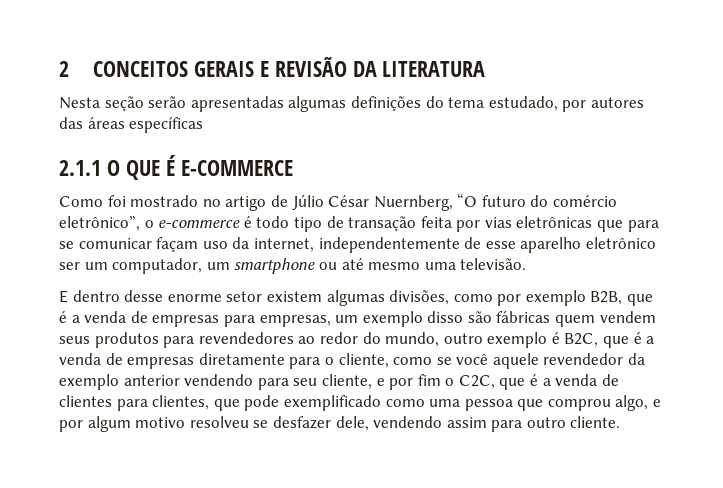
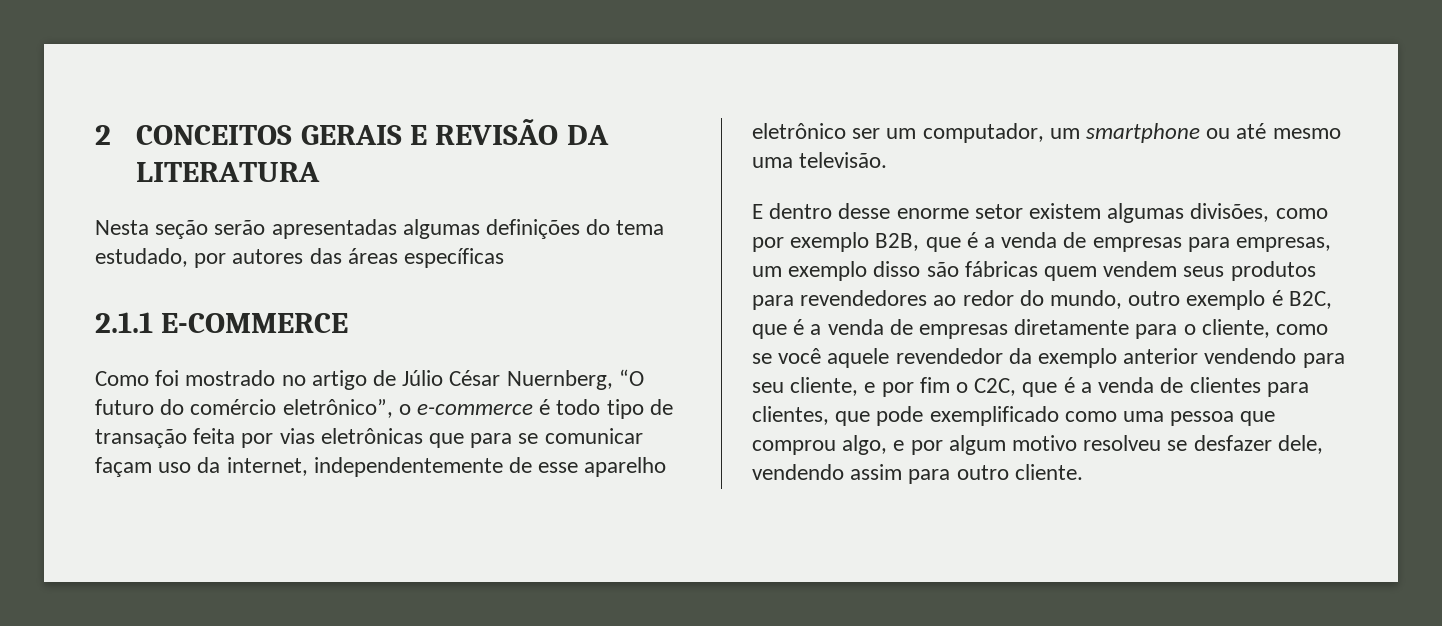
- 2.1.1 O QUE É E-COMMERCE
+ 2.1.1 E-COMMERCE

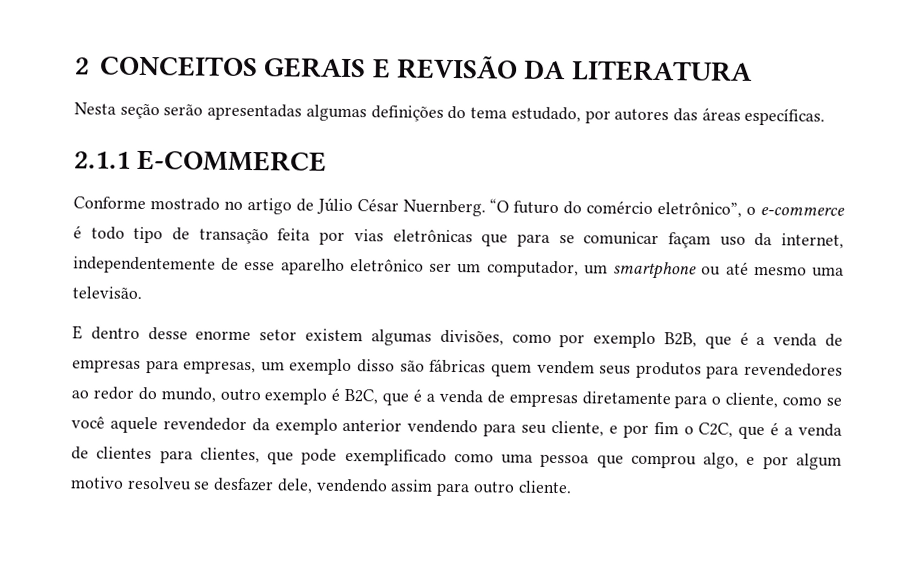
- Nesta seção serão apresentadas algumas definições do tema estudado, por autores das áreas específicas
+ Nesta seção serão apresentadas algumas definições do tema estudado, por autores das áreas específicas.
- Como foi mostrado no artigo de Júlio César Nuernberg, “O futuro do comércio eletrônico”, o e-commerce é todo tipo de transação feita por vias eletrônicas que para se comunicar façam uso da internet, independentemente de esse aparelho eletrônico ser um computador, um smartphone ou até mesmo uma televisão.
+ Conforme mostrado no artigo de Júlio César Nuernberg. “O futuro do comércio eletrônico”, o e-commerce é todo tipo de transação feita por vias eletrônicas que para se comunicar façam uso da internet, independentemente de esse aparelho eletrônico ser um computador, um smartphone ou até mesmo uma televisão.

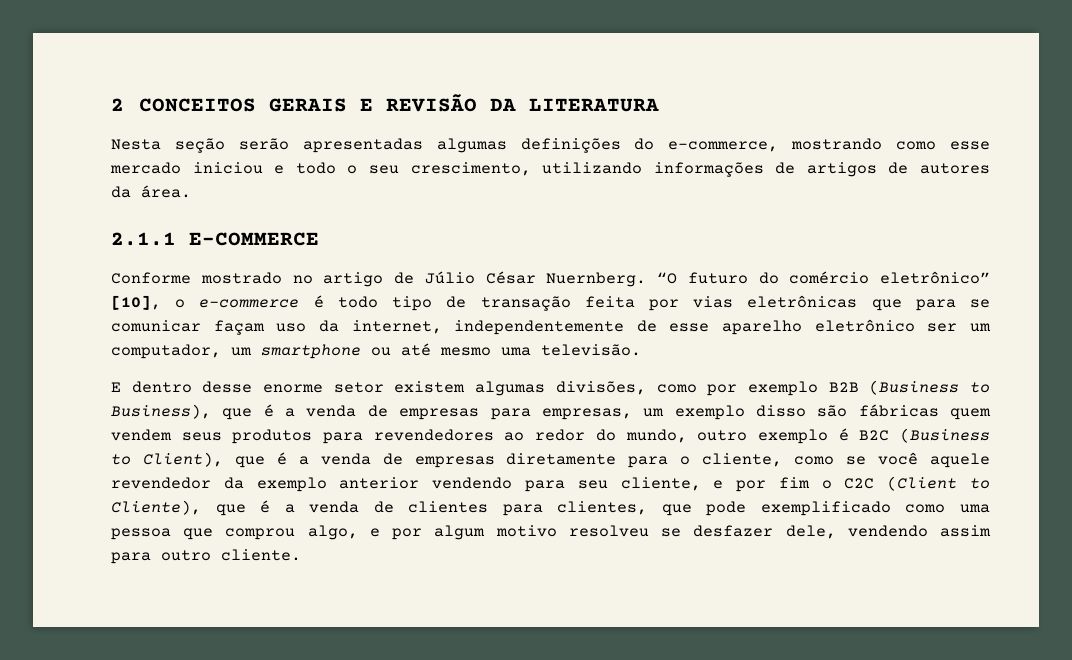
- Nesta seção serão apresentadas algumas definições do tema estudado, por autores das áreas específicas.
+ Nesta seção serão apresentadas algumas definições do e-commerce, mostrando como esse mercado iniciou e todo o seu crescimento, utilizando informações de artigos de autores da área.
- “O futuro do comércio eletrônico”, o e-commerce é todo tipo de transação feita por vias eletrônicas que para se comunicar façam uso da internet, independentemente de esse aparelho eletrônico ser um computador, um smartphone ou até mesmo uma televisão.
+ “O futuro do comércio eletrônico” [10], o e-commerce é todo tipo de transação feita por vias eletrônicas que para se comunicar façam uso da internet, independentemente de esse aparelho eletrônico ser um computador, um smartphone ou até mesmo uma televisão.
- E dentro desse enorme setor existem algumas divisões, como por exemplo B2B, que é a venda de empresas para empresas, um exemplo disso são fábricas quem vendem seus produtos para revendedores ao redor do mundo, outro exemplo é B2C, que é a venda de empresas diretamente para o cliente, como se você aquele revendedor da exemplo anterior vendendo para seu cliente, e por fim o C2C, que é a venda de clientes para clientes, que pode exemplificado como uma pessoa que comprou algo, e por algum motivo resolveu se desfazer dele, vendendo assim para outro cliente.
+ E dentro desse enorme setor existem algumas divisões, como por exemplo B2B (Business to Business), que é a venda de empresas para empresas, um exemplo disso são fábricas quem vendem seus produtos para revendedores ao redor do mundo, outro exemplo é B2C (Business to Client), que é a venda de empresas diretamente para o cliente, como se você aquele revendedor da exemplo anterior vendendo para seu cliente, e por fim o C2C (Client to Cliente), que é a venda de clientes para clientes, que pode exemplificado como uma pessoa que comprou algo, e por algum motivo resolveu se desfazer dele, vendendo assim para outro cliente.

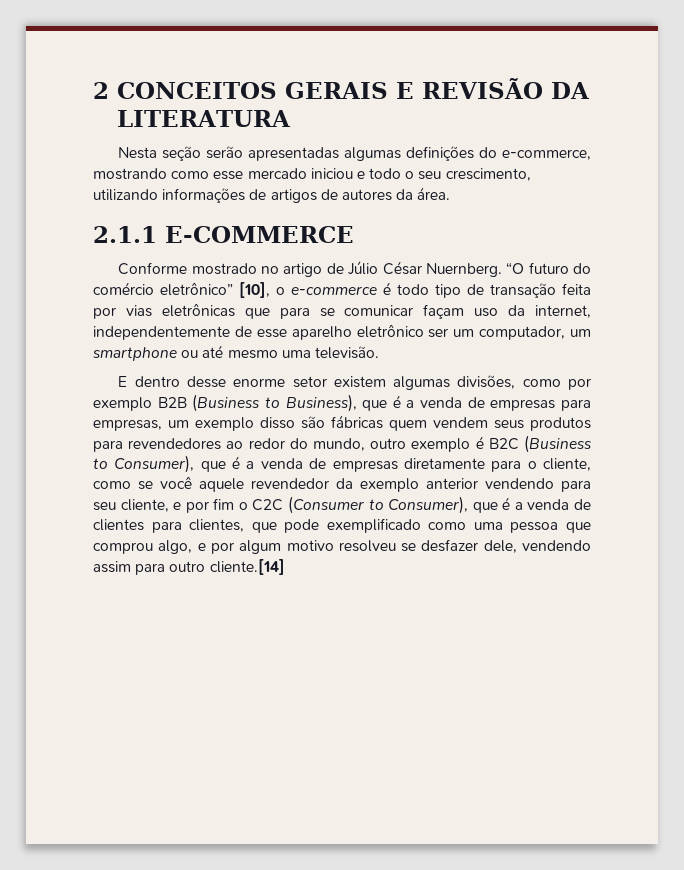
- E dentro desse enorme setor existem algumas divisões, como por exemplo B2B (Business to Business), que é a venda de empresas para empresas, um exemplo disso são fábricas quem vendem seus produtos para revendedores ao redor do mundo, outro exemplo é B2C (Business to Client), que é a venda de empresas diretamente para o cliente, como se você aquele revendedor da exemplo anterior vendendo para seu cliente, e por fim o C2C (Client to Cliente), que é a venda de clientes para clientes, que pode exemplificado como uma pessoa que comprou algo, e por algum motivo resolveu se desfazer dele, vendendo assim para outro cliente.
+ E dentro desse enorme setor existem algumas divisões, como por exemplo B2B (Business to Business), que é a venda de empresas para empresas, um exemplo disso são fábricas quem vendem seus produtos para revendedores ao redor do mundo, outro exemplo é B2C (Business to Consumer), que é a venda de empresas diretamente para o cliente, como se você aquele revendedor da exemplo anterior vendendo para seu cliente, e por fim o C2C (Consumer to Consumer), que é a venda de clientes para clientes, que pode exemplificado como uma pessoa que comprou algo, e por algum motivo resolveu se desfazer dele, vendendo assim para outro cliente.[14]

